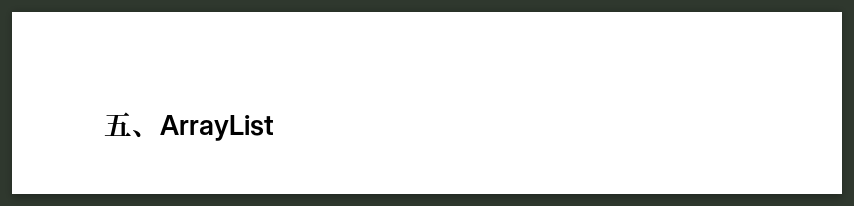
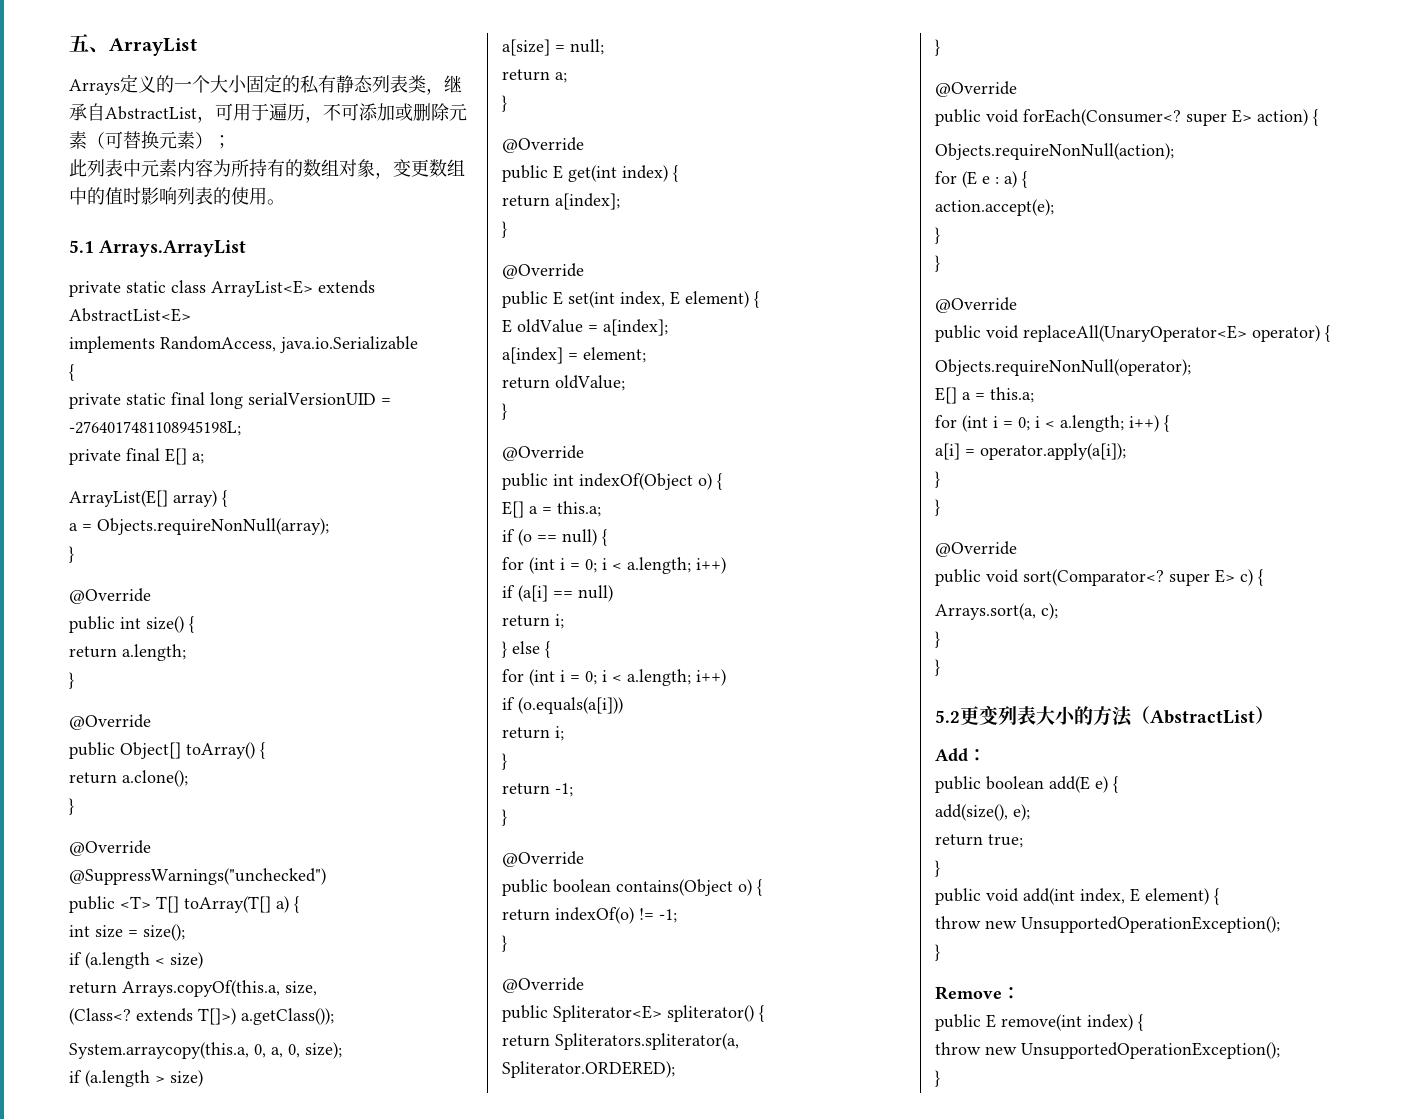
+ Arrays定义的一个大小固定的私有静态列表类，继承自AbstractList，可用于遍历，不可添加或删除元素（可替换元素）；
+ 此列表中元素内容为所持有的数组对象，变更数组中的值时影响列表的使用。
+ 5.1 Arrays.ArrayList
+ private static class ArrayList<E> extends AbstractList<E>
+ implements RandomAccess, java.io.Serializable
+ {
+ private static final long serialVersionUID = -2764017481108945198L;
+ private final E[] a;
+ ArrayList(E[] array) {
+ a = Objects.requireNonNull(array);
+ }
+ @Override
+ public int size() {
+ return a.length;
+ }
+ @Override
+ public Object[] toArray() {
+ return a.clone();
+ }
+ @Override
+ @SuppressWarnings("unchecked")
+ public <T> T[] toArray(T[] a) {
+ int size = size();
+ if (a.length < size)
+ return Arrays.copyOf(this.a, size,
+ (Class<? extends T[]>) a.getClass());
+ System.arraycopy(this.a, 0, a, 0, size);
+ if (a.length > size)
+ a[size] = null;
+ return a;
+ }
+ @Override
+ public E get(int index) {
+ return a[index];
+ }
+ @Override
+ public E set(int index, E element) {
+ E oldValue = a[index];
+ a[index] = element;
+ return oldValue;
+ }
+ @Override
+ public int indexOf(Object o) {
+ E[] a = this.a;
+ if (o == null) {
+ for (int i = 0; i < a.length; i++)
+ if (a[i] == null)
+ return i;
+ } else {
+ for (int i = 0; i < a.length; i++)
+ if (o.equals(a[i]))
+ return i;
+ }
+ return -1;
+ }
+ @Override
+ public boolean contains(Object o) {
+ return indexOf(o) != -1;
+ }
+ @Override
+ public Spliterator<E> spliterator() {
+ return Spliterators.spliterator(a, Spliterator.ORDERED);
+ }
+ @Override
+ public void forEach(Consumer<? super E> action) {
+ Objects.requireNonNull(action);
+ for (E e : a) {
+ action.accept(e);
+ }
+ }
+ @Override
+ public void replaceAll(UnaryOperator<E> operator) {
+ Objects.requireNonNull(operator);
+ E[] a = this.a;
+ for (int i = 0; i < a.length; i++) {
+ a[i] = operator.apply(a[i]);
+ }
+ }
+ @Override
+ public void sort(Comparator<? super E> c) {
+ Arrays.sort(a, c);
+ }
+ }
+ 5.2更变列表大小的方法（AbstractList）
+ Add：
+ public boolean add(E e) {
+ add(size(), e);
+ return true;
+ }
+ public void add(int index, E element) {
+ throw new UnsupportedOperationException();
+ }
+ Remove：
+ public E remove(int index) {
+ throw new UnsupportedOperationException();
+ }

